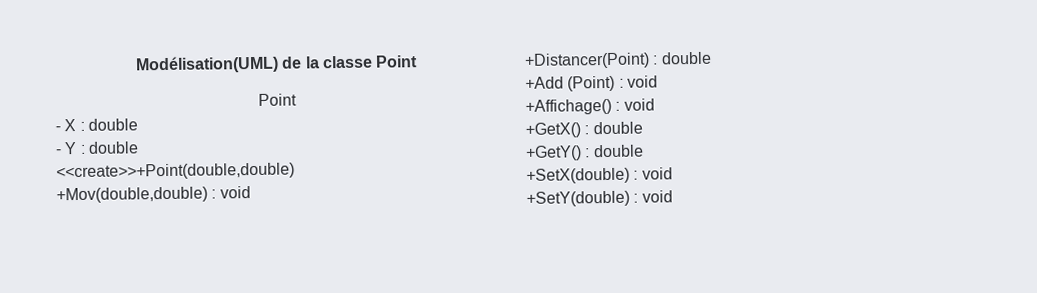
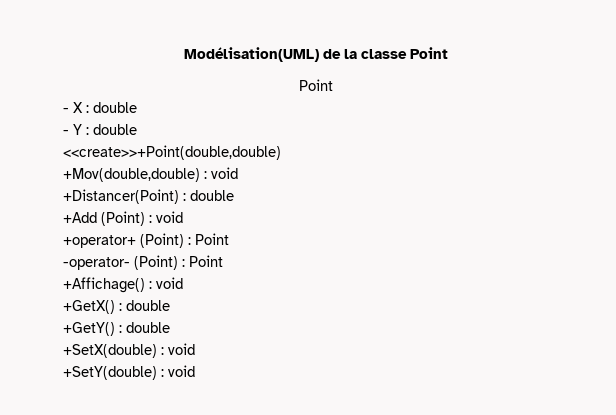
+ +operator+ (Point) : Point
+ -operator- (Point) : Point

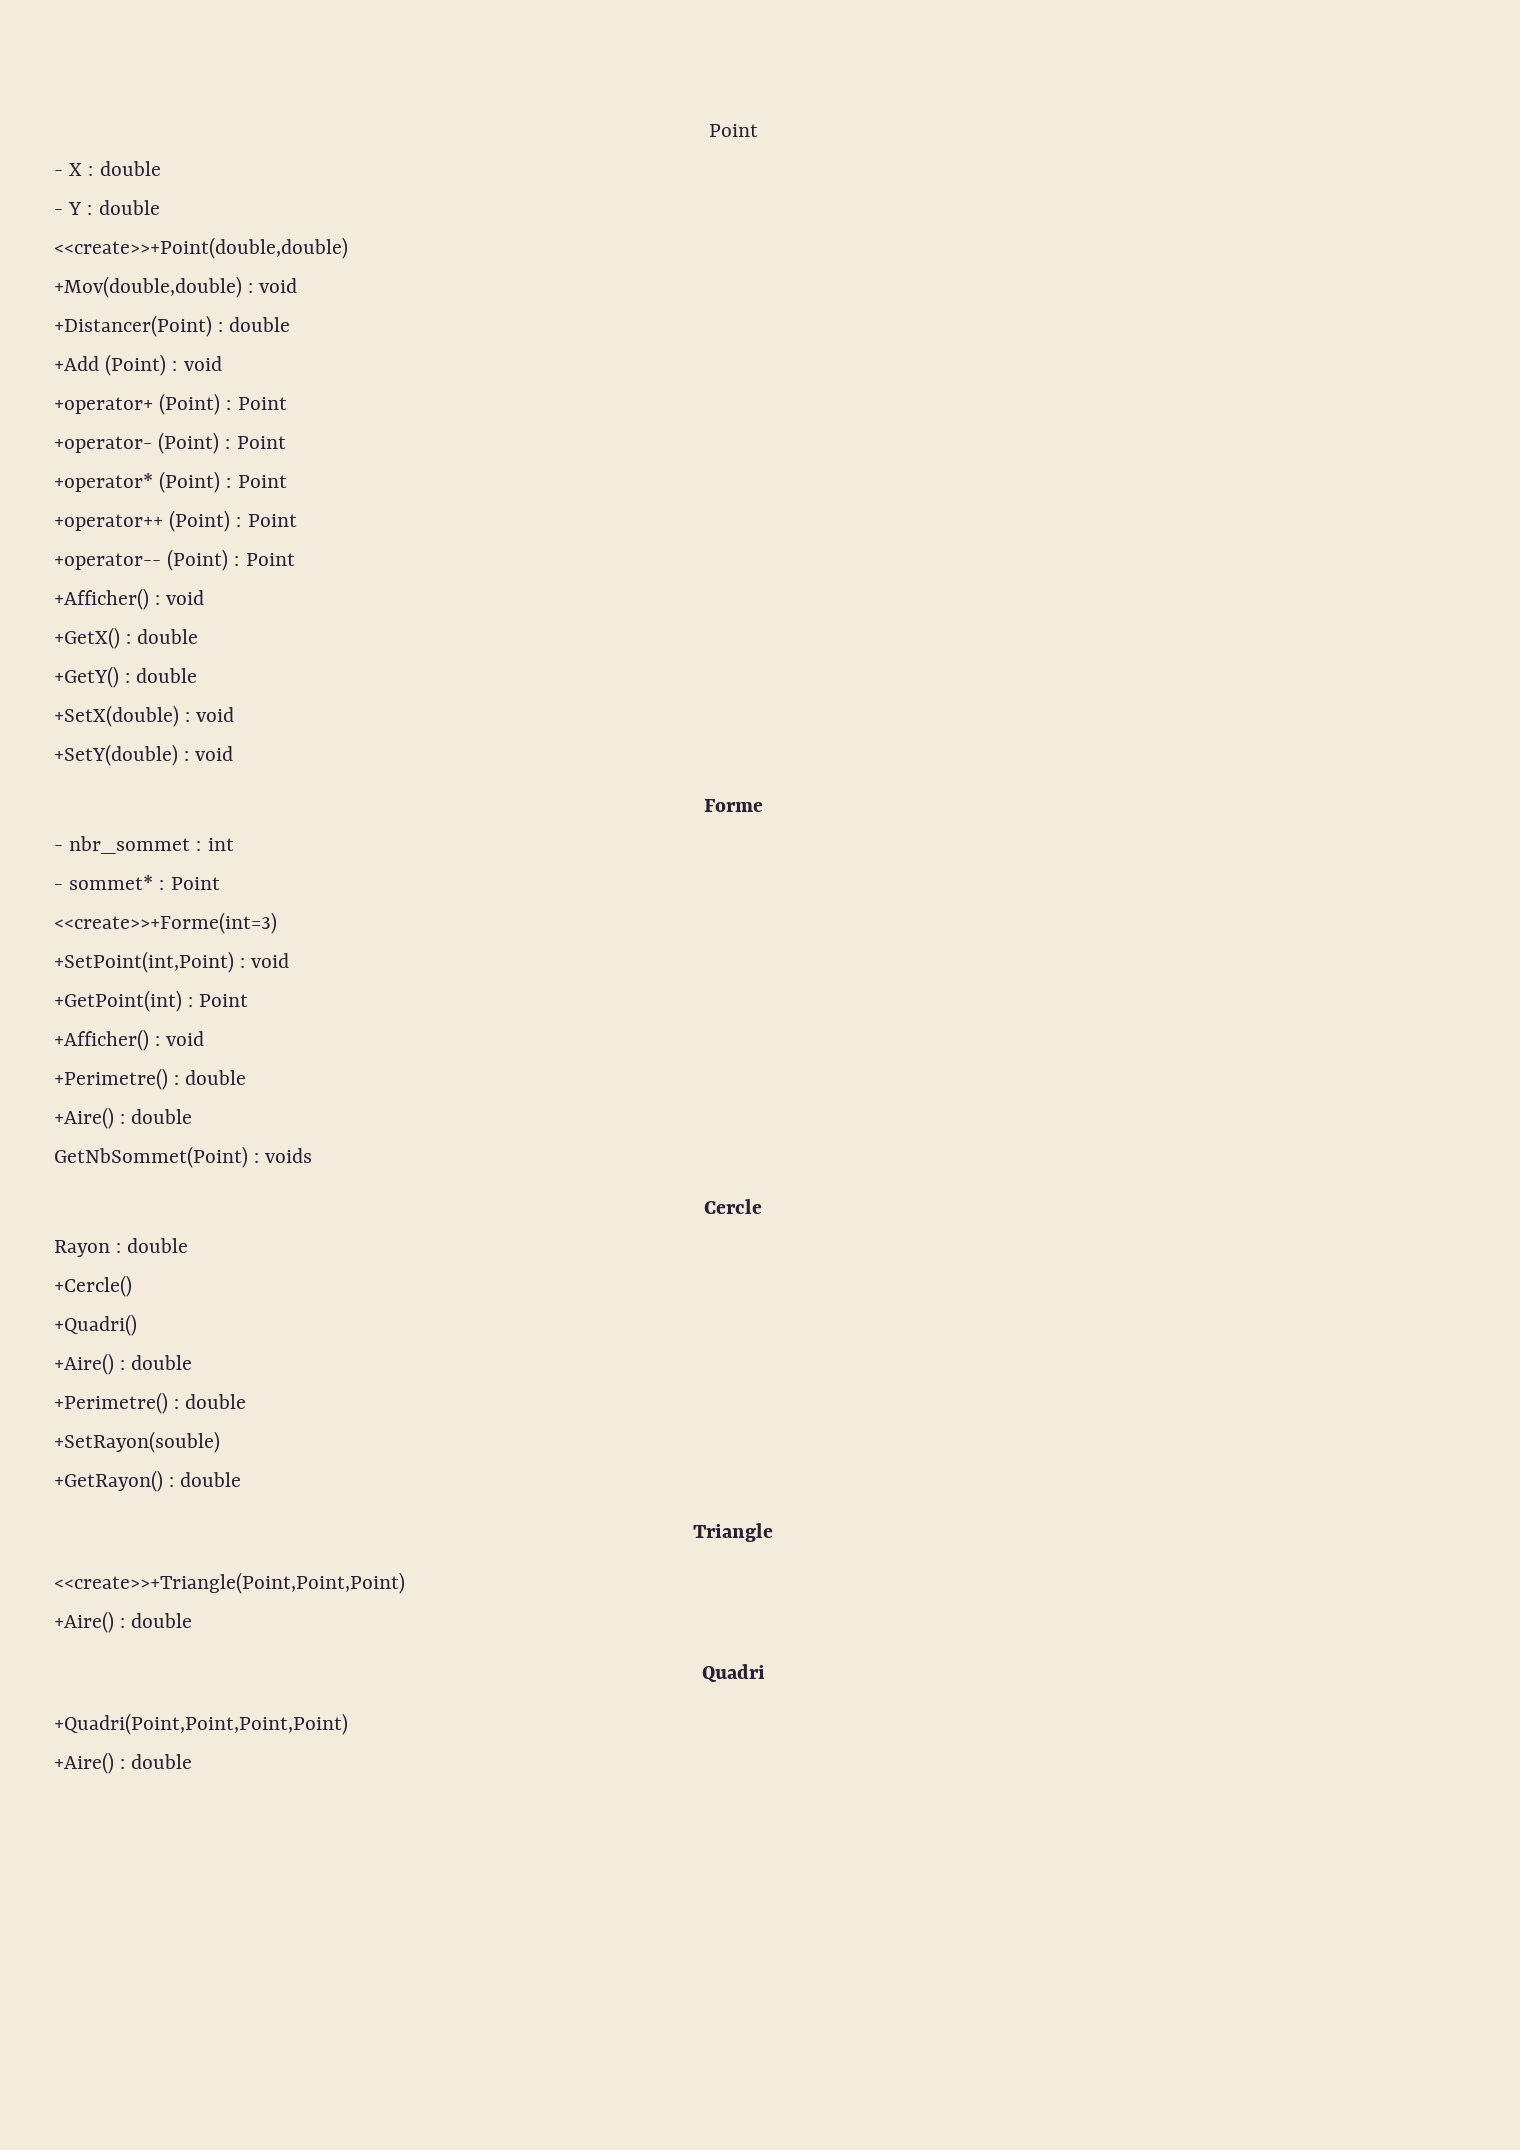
- Modélisation(UML) de la classe Point
- -operator- (Point) : Point
- +Affichage() : void
+ +operator- (Point) : Point
+ +operator* (Point) : Point
+ +operator++ (Point) : Point
+ +operator-- (Point) : Point
+ +Afficher() : void
+ Forme
+ - nbr_sommet : int
+ - sommet* : Point
+ <<create>>+Forme(int=3)
+ +SetPoint(int,Point) : void
+ +GetPoint(int) : Point
+ +Afficher() : void
+ +Perimetre() : double
+ +Aire() : double
+ GetNbSommet(Point) : voids
+ Cercle
+ Rayon : double
+ +Cercle()
+ +Quadri()
+ +Aire() : double
+ +Perimetre() : double
+ +SetRayon(souble)
+ +GetRayon() : double
+ Triangle
+ <<create>>+Triangle(Point,Point,Point)
+ +Aire() : double
+ Quadri
+ +Quadri(Point,Point,Point,Point)
+ +Aire() : double

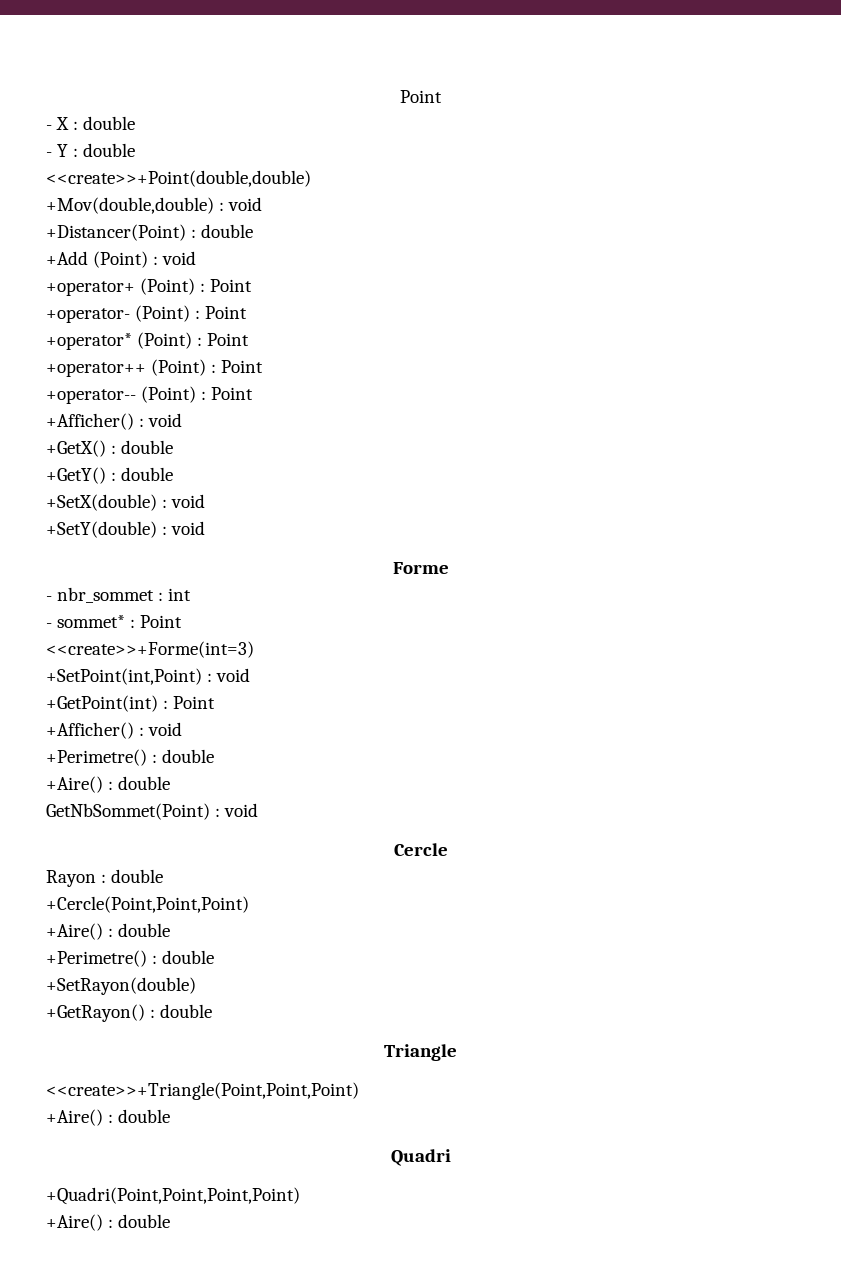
- GetNbSommet(Point) : voids
+ GetNbSommet(Point) : void
- +Cercle()
- +Quadri()
+ +Cercle(Point,Point,Point)
- +SetRayon(souble)
+ +SetRayon(double)

